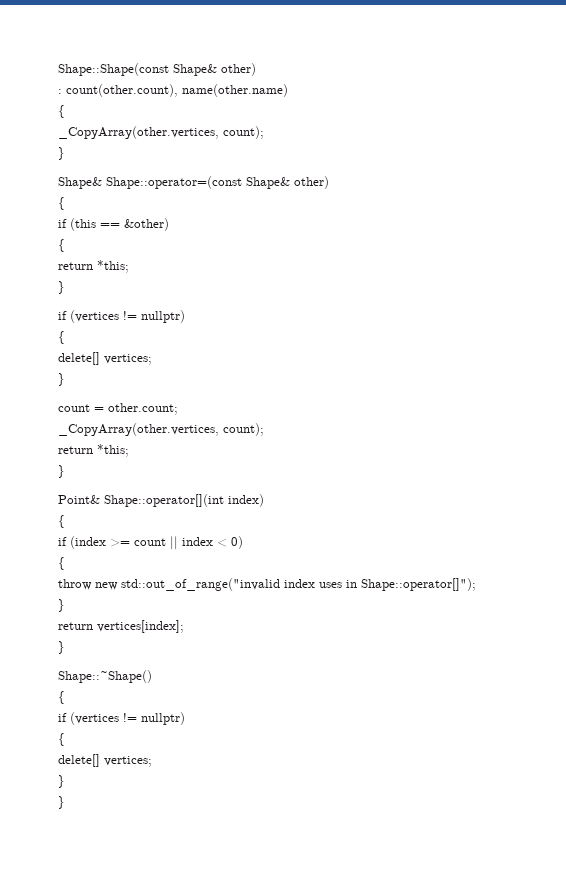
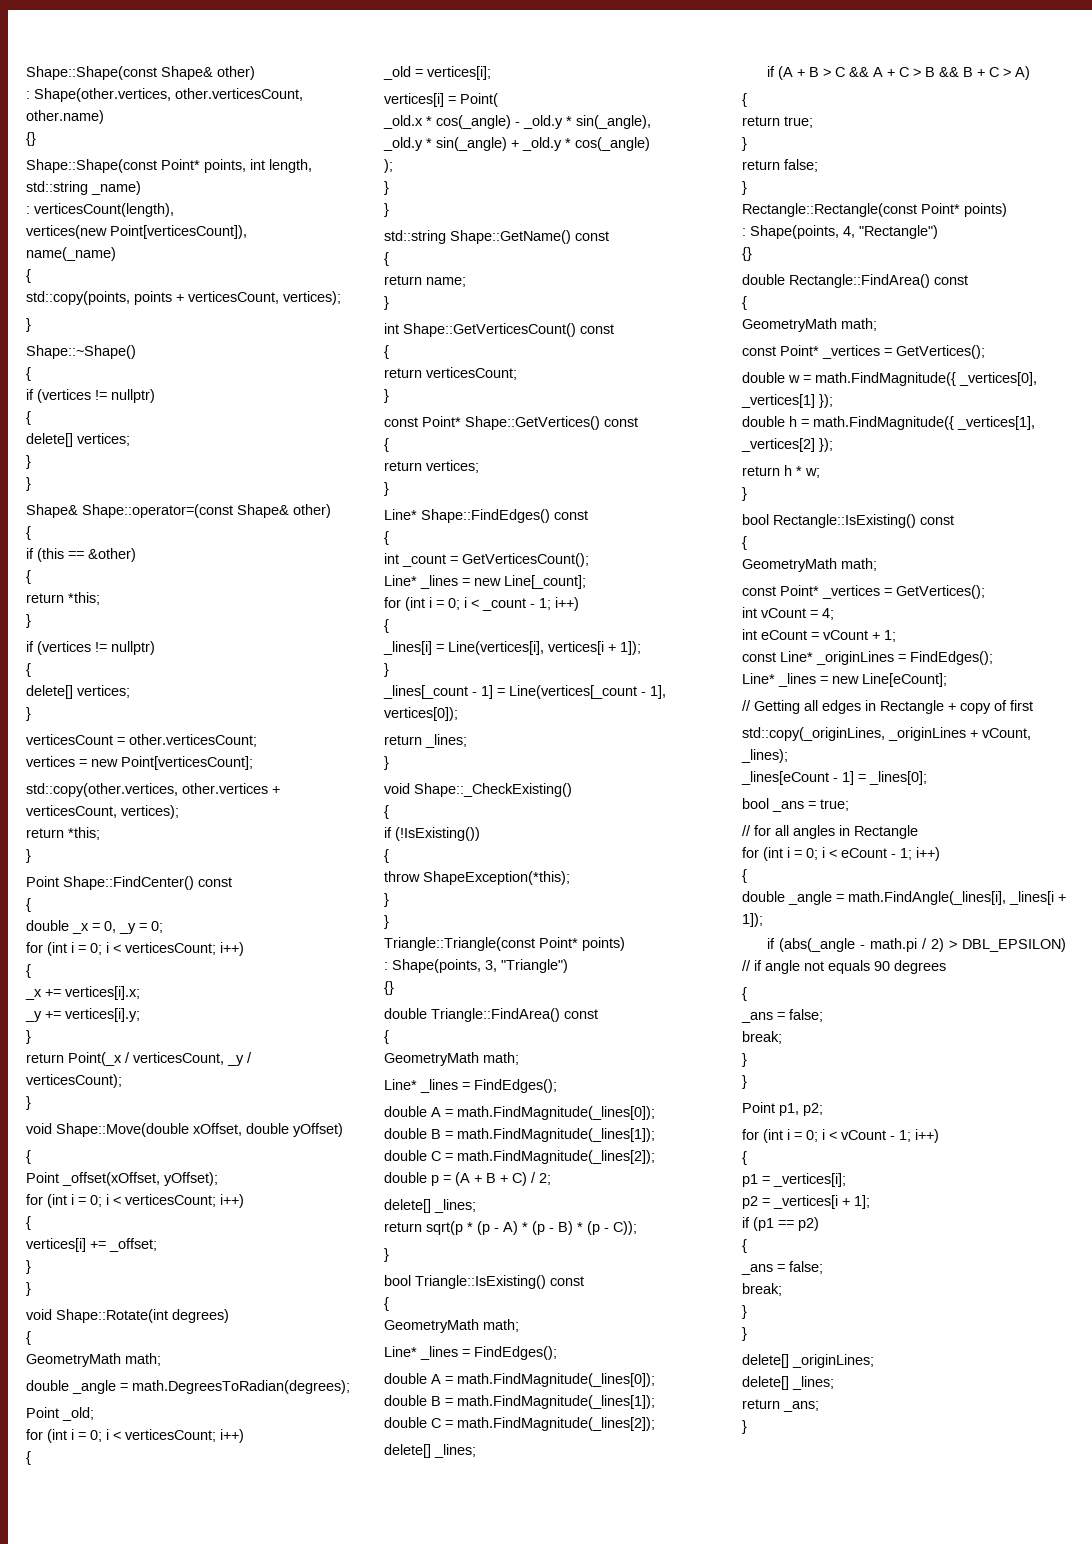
- : count(other.count), name(other.name)
+ : Shape(other.vertices, other.verticesCount, other.name)
+ {}
+ Shape::Shape(const Point* points, int length, std::string _name)
+ : verticesCount(length),
+ vertices(new Point[verticesCount]),
+ name(_name)
  {
- _CopyArray(other.vertices, count);
+ std::copy(points, points + verticesCount, vertices);
+ }
+ Shape::~Shape()
+ {
+ if (vertices != nullptr)
+ {
+ delete[] vertices;
+ }
- count = other.count;
- _CopyArray(other.vertices, count);
+ verticesCount = other.verticesCount;
+ vertices = new Point[verticesCount];
+ std::copy(other.vertices, other.vertices + verticesCount, vertices);
  return *this;
  }
- Point& Shape::operator[](int index)
+ Point Shape::FindCenter() const
  {
- if (index >= count || index < 0)
+ double _x = 0, _y = 0;
+ for (int i = 0; i < verticesCount; i++)
  {
- throw new std::out_of_range("invalid index uses in Shape::operator[]");
+ _x += vertices[i].x;
+ _y += vertices[i].y;
  }
- return vertices[index];
+ return Point(_x / verticesCount, _y / verticesCount);
  }
- Shape::~Shape()
+ void Shape::Move(double xOffset, double yOffset)
  {
- if (vertices != nullptr)
+ Point _offset(xOffset, yOffset);
+ for (int i = 0; i < verticesCount; i++)
  {
- delete[] vertices;
+ vertices[i] += _offset;
  }
+ }
+ void Shape::Rotate(int degrees)
+ {
+ GeometryMath math;
+ double _angle = math.DegreesToRadian(degrees);
+ Point _old;
+ for (int i = 0; i < verticesCount; i++)
+ {
+ _old = vertices[i];
+ vertices[i] = Point(
+ _old.x * cos(_angle) - _old.y * sin(_angle),
+ _old.y * sin(_angle) + _old.y * cos(_angle)
+ );
+ }
+ }
+ std::string Shape::GetName() const
+ {
+ return name;
+ }
+ int Shape::GetVerticesCount() const
+ {
+ return verticesCount;
+ }
+ const Point* Shape::GetVertices() const
+ {
+ return vertices;
+ }
+ Line* Shape::FindEdges() const
+ {
+ int _count = GetVerticesCount();
+ Line* _lines = new Line[_count];
+ for (int i = 0; i < _count - 1; i++)
+ {
+ _lines[i] = Line(vertices[i], vertices[i + 1]);
+ }
+ _lines[_count - 1] = Line(vertices[_count - 1], vertices[0]);
+ return _lines;
+ }
+ void Shape::_CheckExisting()
+ {
+ if (!IsExisting())
+ {
+ throw ShapeException(*this);
+ }
+ }
+ Triangle::Triangle(const Point* points)
+ : Shape(points, 3, "Triangle")
+ {}
+ double Triangle::FindArea() const
+ {
+ GeometryMath math;
+ Line* _lines = FindEdges();
+ double A = math.FindMagnitude(_lines[0]);
+ double B = math.FindMagnitude(_lines[1]);
+ double C = math.FindMagnitude(_lines[2]);
+ double p = (A + B + C) / 2;
+ delete[] _lines;
+ return sqrt(p * (p - A) * (p - B) * (p - C));
+ }
+ bool Triangle::IsExisting() const
+ {
+ GeometryMath math;
+ Line* _lines = FindEdges();
+ double A = math.FindMagnitude(_lines[0]);
+ double B = math.FindMagnitude(_lines[1]);
+ double C = math.FindMagnitude(_lines[2]);
+ delete[] _lines;
+ if (A + B > C && A + C > B && B + C > A)
+ {
+ return true;
+ }
+ return false;
+ }
+ Rectangle::Rectangle(const Point* points)
+ : Shape(points, 4, "Rectangle")
+ {}
+ double Rectangle::FindArea() const
+ {
+ GeometryMath math;
+ const Point* _vertices = GetVertices();
+ double w = math.FindMagnitude({ _vertices[0], _vertices[1] });
+ double h = math.FindMagnitude({ _vertices[1], _vertices[2] });
+ return h * w;
+ }
+ bool Rectangle::IsExisting() const
+ {
+ GeometryMath math;
+ const Point* _vertices = GetVertices();
+ int vCount = 4;
+ int eCount = vCount + 1;
+ const Line* _originLines = FindEdges();
+ Line* _lines = new Line[eCount];
+ // Getting all edges in Rectangle + copy of first
+ std::copy(_originLines, _originLines + vCount, _lines);
+ _lines[eCount - 1] = _lines[0];
+ bool _ans = true;
+ // for all angles in Rectangle
+ for (int i = 0; i < eCount - 1; i++)
+ {
+ double _angle = math.FindAngle(_lines[i], _lines[i + 1]);
+ if (abs(_angle - math.pi / 2) > DBL_EPSILON) // if angle not equals 90 degrees
+ {
+ _ans = false;
+ break;
+ }
+ }
+ Point p1, p2;
+ for (int i = 0; i < vCount - 1; i++)
+ {
+ p1 = _vertices[i];
+ p2 = _vertices[i + 1];
+ if (p1 == p2)
+ {
+ _ans = false;
+ break;
+ }
+ }
+ delete[] _originLines;
+ delete[] _lines;
+ return _ans;

